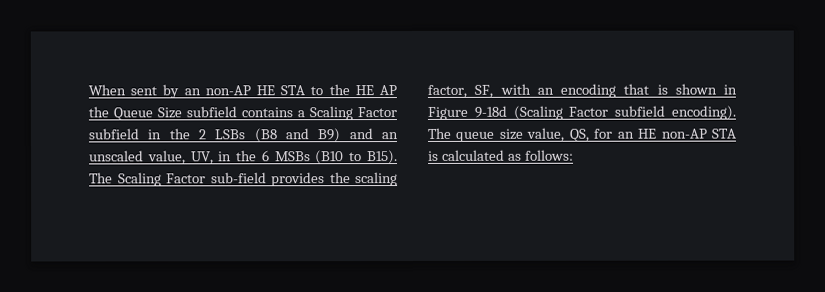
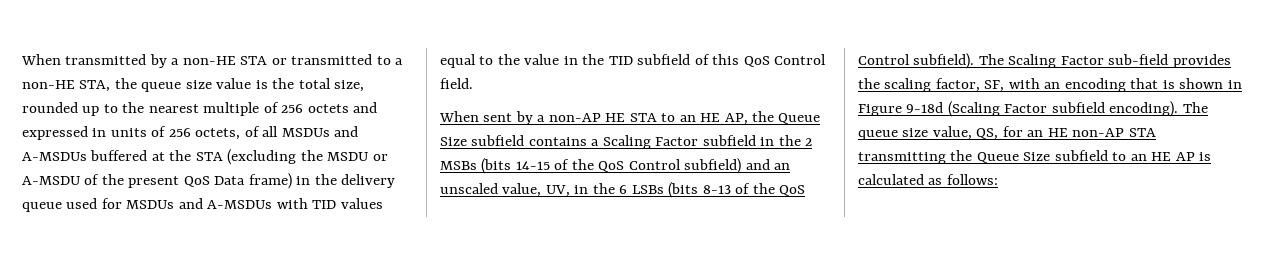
- When sent by an non-AP HE STA to the HE AP the Queue Size subfield contains a Scaling Factor subfield in the 2 LSBs (B8 and B9) and an unscaled value, UV, in the 6 MSBs (B10 to B15).
+ When transmitted by a non-HE STA or transmitted to a non-HE STA, the queue size value is the total size, rounded up to the nearest multiple of 256 octets and expressed in units of 256 octets, of all MSDUs and A-MSDUs buffered at the STA (excluding the MSDU or A-MSDU of the present QoS Data frame) in the delivery queue used for MSDUs and A-MSDUs with TID values equal to the value in the TID subfield of this QoS Control field.
+ When sent by a non-AP HE STA to an HE AP, the Queue Size subfield contains a Scaling Factor subfield in the 2 MSBs (bits 14-15 of the QoS Control subfield) and an unscaled value, UV, in the 6 LSBs (bits 8-13 of the QoS Control subfield).
- The queue size value, QS, for an HE non-AP STA is calculated as follows:
+ The queue size value, QS, for an HE non-AP STA transmitting the Queue Size subfield to an HE AP is calculated as follows:

